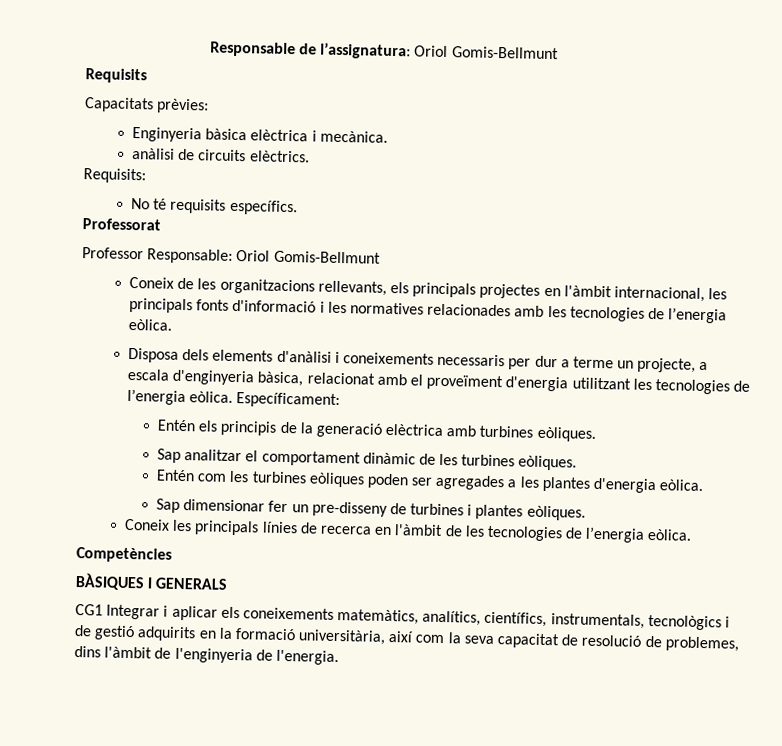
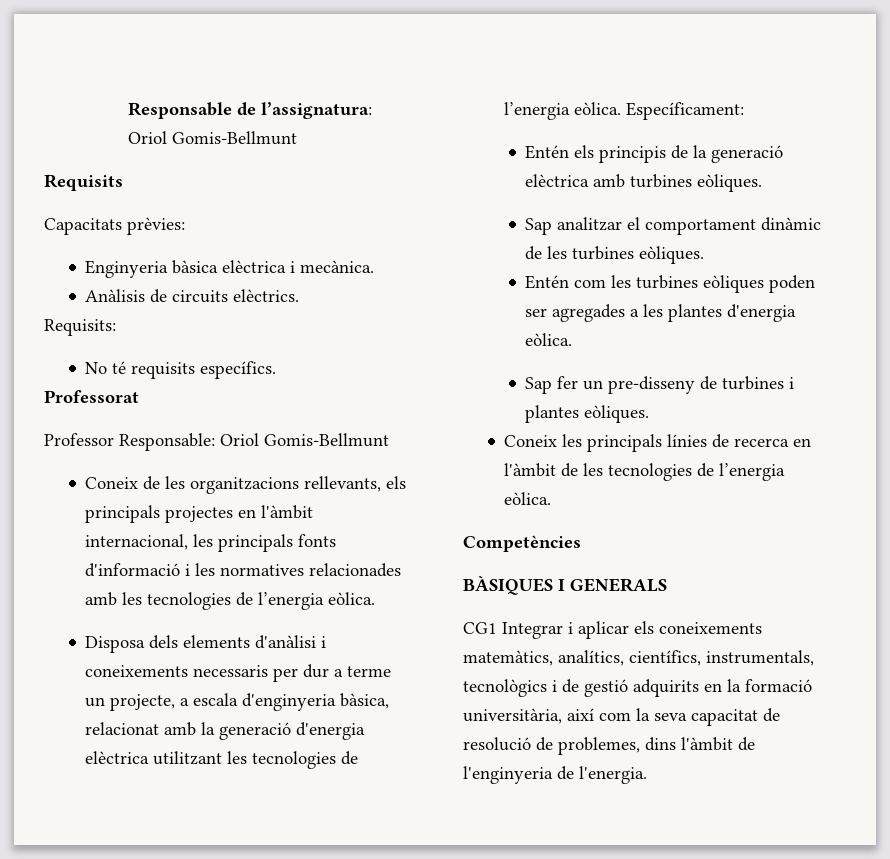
- anàlisi de circuits elèctrics.
+ Anàlisis de circuits elèctrics.
- Disposa dels elements d'anàlisi i coneixements necessaris per dur a terme un projecte, a escala d'enginyeria bàsica, relacionat amb el proveïment d'energia utilitzant les tecnologies de l’energia eòlica.
+ Disposa dels elements d'anàlisi i coneixements necessaris per dur a terme un projecte, a escala d'enginyeria bàsica, relacionat amb la generació d'energia elèctrica utilitzant les tecnologies de l’energia eòlica.
- Sap dimensionar fer un pre-disseny de turbines i plantes eòliques.
+ Sap fer un pre-disseny de turbines i plantes eòliques.

